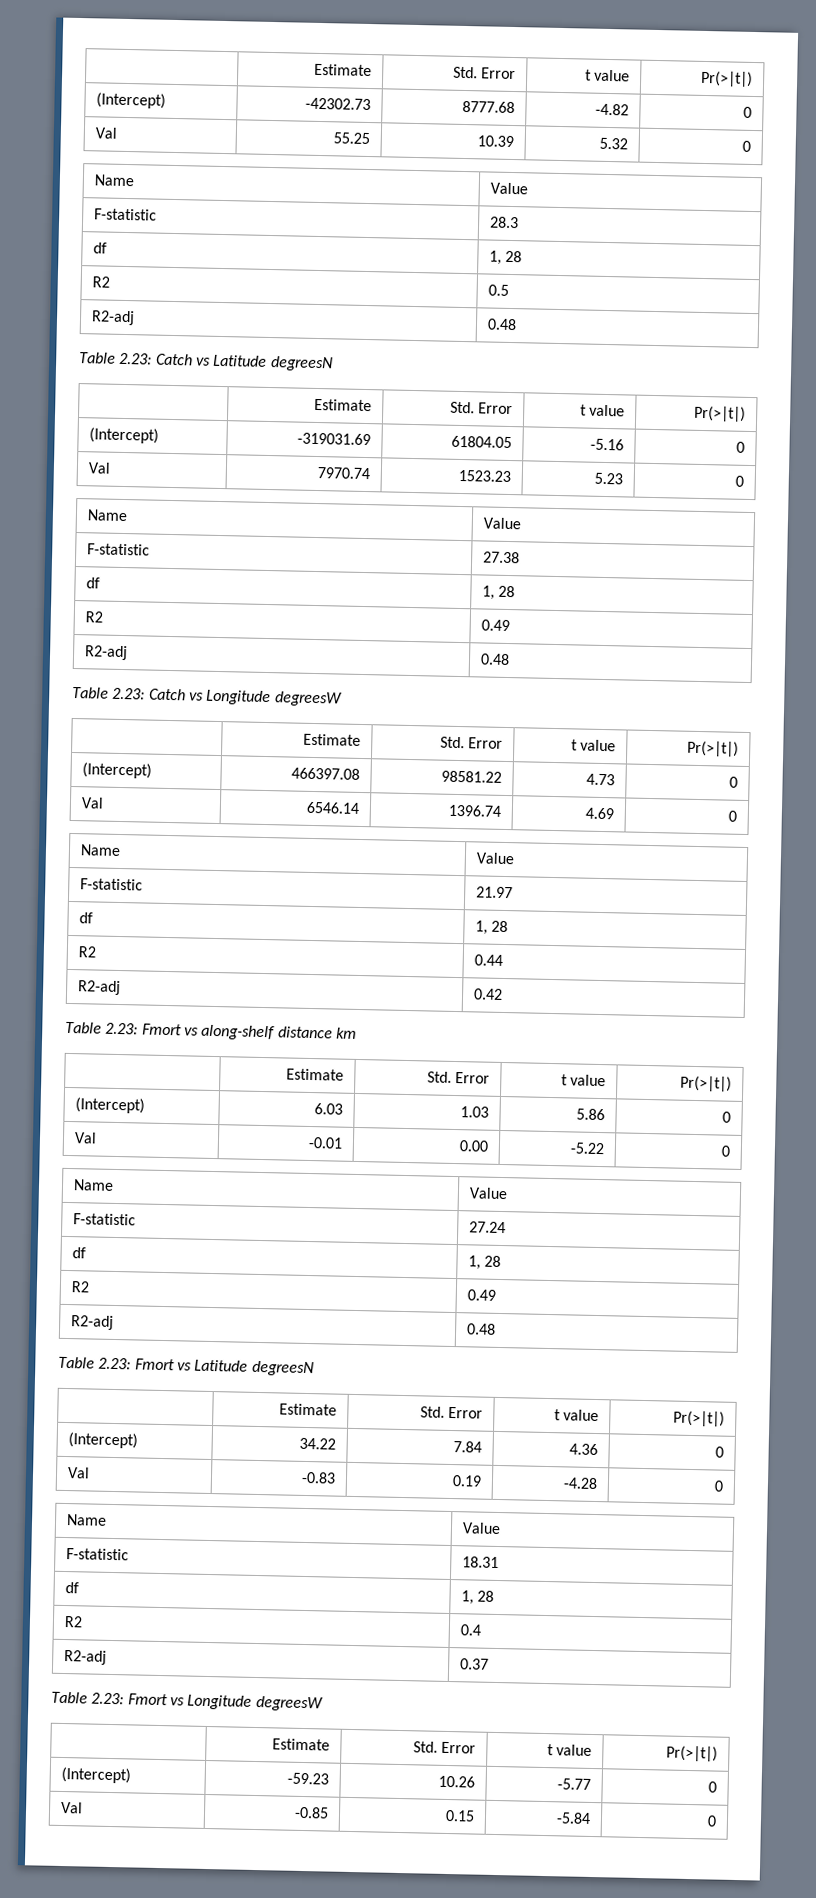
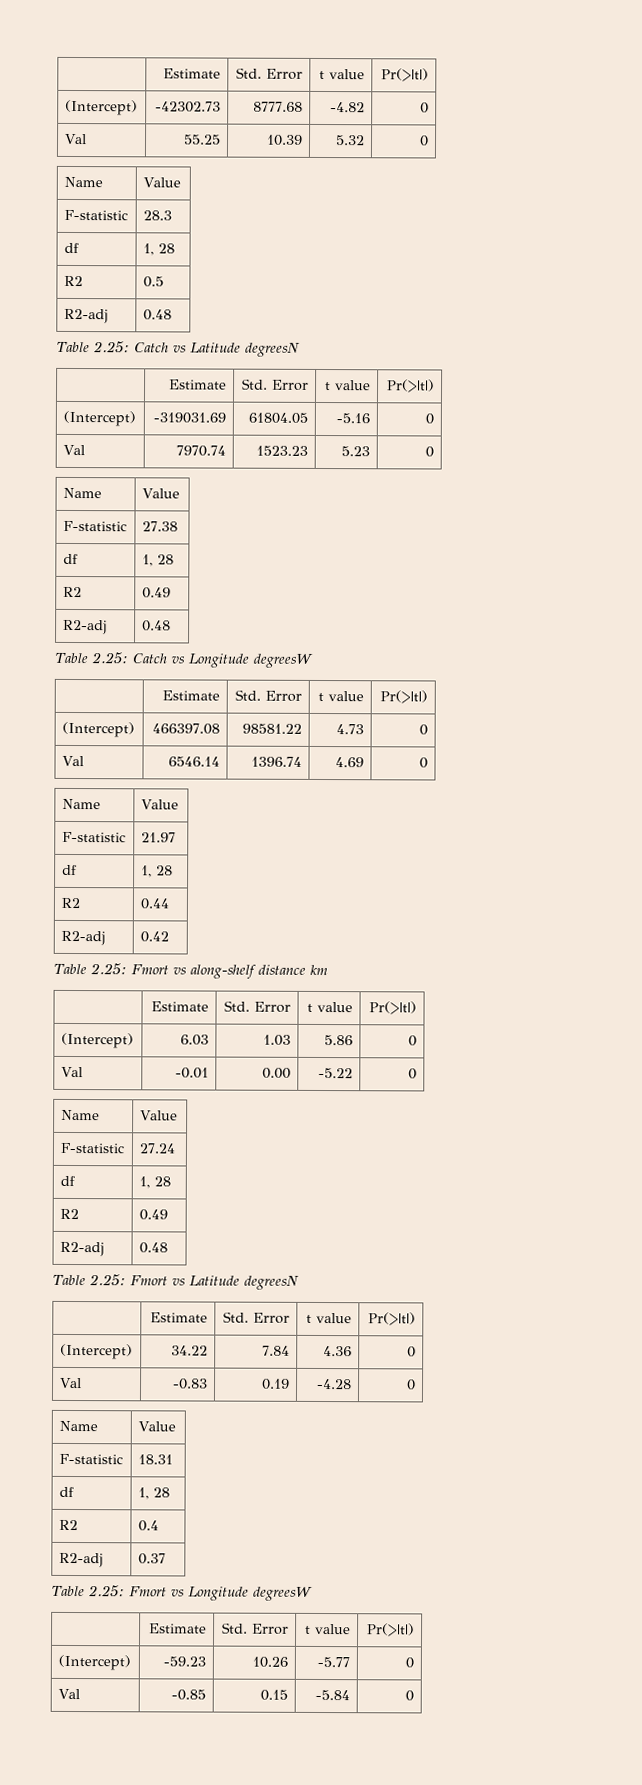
- Table 2.23: Catch vs Latitude degreesN
+ Table 2.25: Catch vs Latitude degreesN
- Table 2.23: Catch vs Longitude degreesW
+ Table 2.25: Catch vs Longitude degreesW
- Table 2.23: Fmort vs along-shelf distance km
+ Table 2.25: Fmort vs along-shelf distance km
- Table 2.23: Fmort vs Latitude degreesN
+ Table 2.25: Fmort vs Latitude degreesN
- Table 2.23: Fmort vs Longitude degreesW
+ Table 2.25: Fmort vs Longitude degreesW

